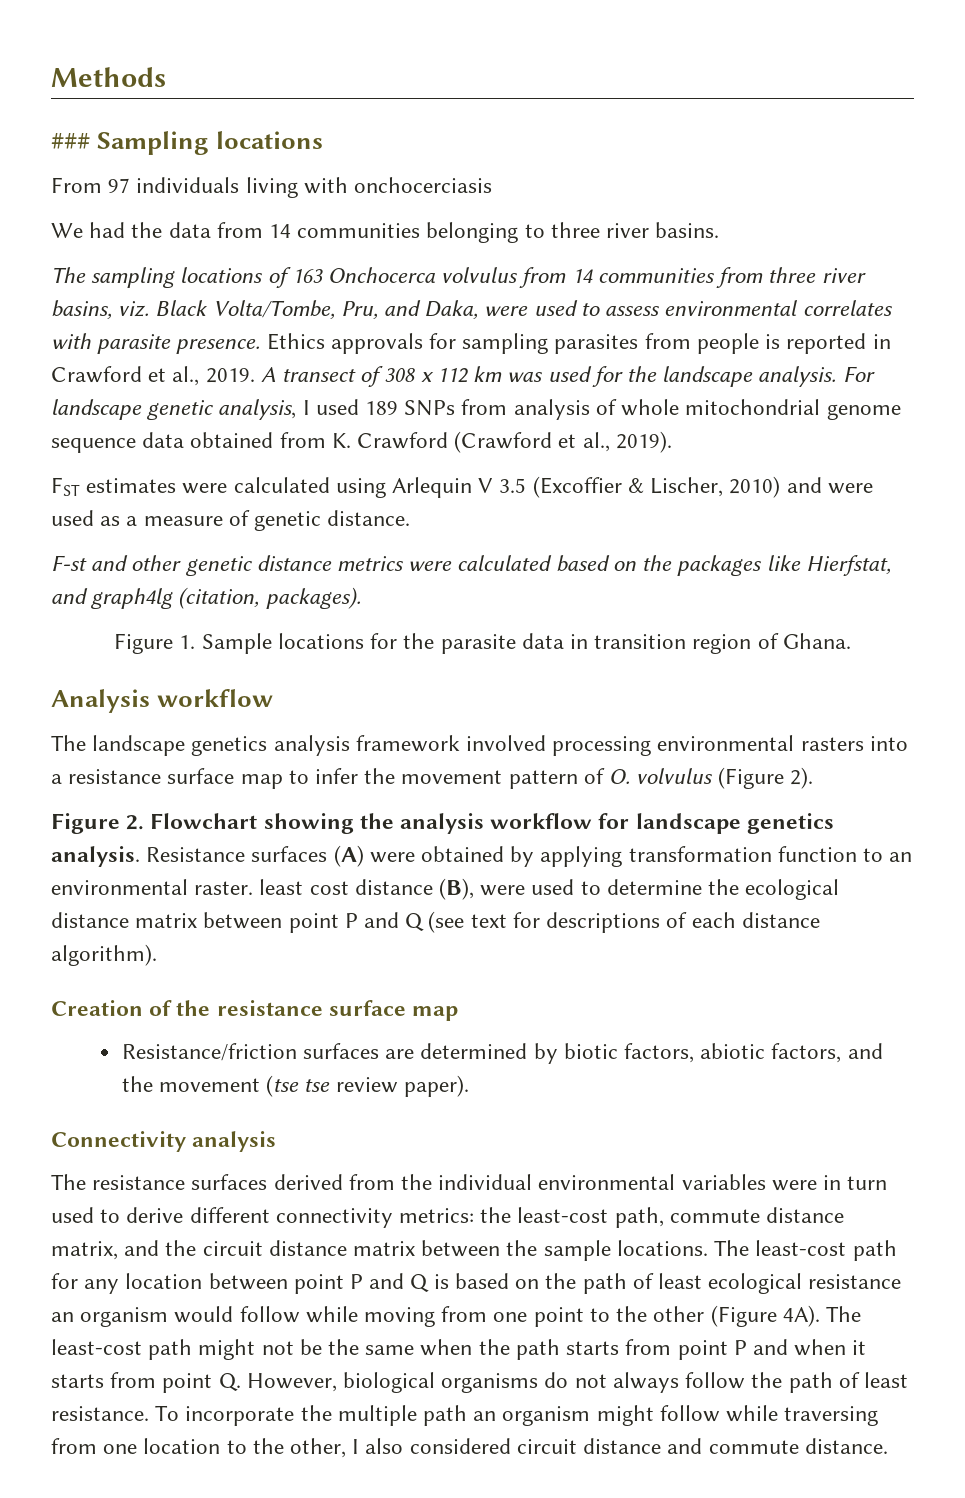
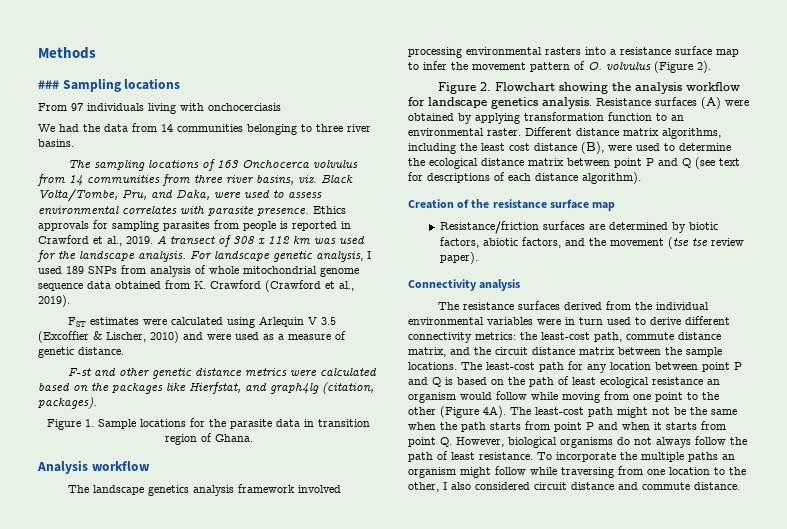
- Resistance surfaces (A) were obtained by applying transformation function to an environmental raster. least cost distance (B), were used to determine the ecological distance matrix between point P and Q (see text for descriptions of each distance algorithm).
+ Resistance surfaces (A) were obtained by applying transformation function to an environmental raster. Different distance matrix algorithms, including the least cost distance (B), were used to determine the ecological distance matrix between point P and Q (see text for descriptions of each distance algorithm).
- To incorporate the multiple path an organism might follow while traversing from one location to the other, I also considered circuit distance and commute distance.
+ To incorporate the multiple paths an organism might follow while traversing from one location to the other, I also considered circuit distance and commute distance.

